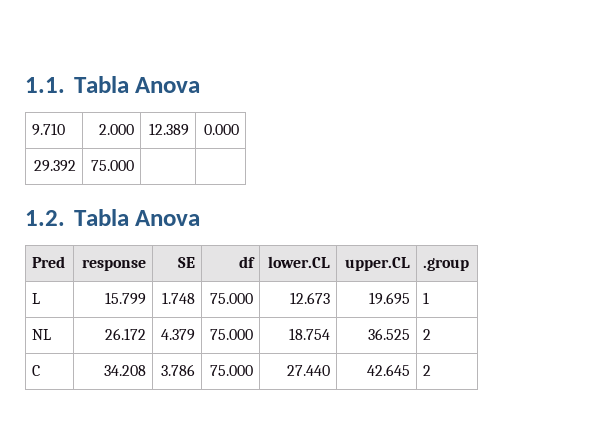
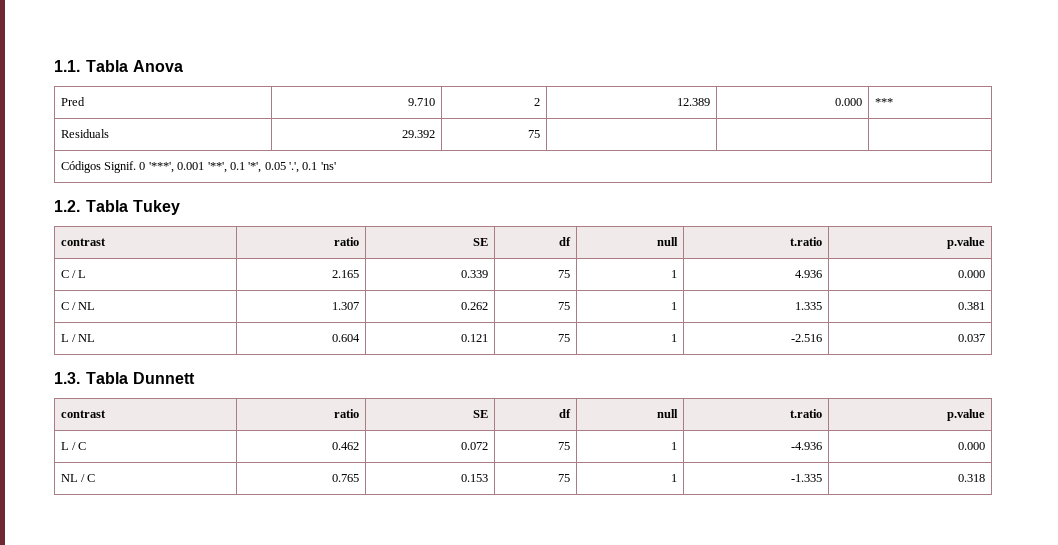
- 9.710 | 2.000 | 12.389 | 0.000
- 29.392 | 75.000 | |
- 1.2. Tabla Anova
- Pred | response | SE | df | lower.CL | upper.CL | .group
- L | 15.799 | 1.748 | 75.000 | 12.673 | 19.695 | 1
- NL | 26.172 | 4.379 | 75.000 | 18.754 | 36.525 | 2
- C | 34.208 | 3.786 | 75.000 | 27.440 | 42.645 | 2
+ Pred | 9.710 | 2 | 12.389 | 0.000 | ***
+ Residuals | 29.392 | 75 | | |
+ Códigos Signif. 0 '***', 0.001 '**', 0.1 '*', 0.05 '.', 0.1 'ns'
+ 1.2. Tabla Tukey
+ contrast | ratio | SE | df | null | t.ratio | p.value
+ C / L | 2.165 | 0.339 | 75 | 1 | 4.936 | 0.000
+ C / NL | 1.307 | 0.262 | 75 | 1 | 1.335 | 0.381
+ L / NL | 0.604 | 0.121 | 75 | 1 | -2.516 | 0.037
+ 1.3. Tabla Dunnett
+ contrast | ratio | SE | df | null | t.ratio | p.value
+ L / C | 0.462 | 0.072 | 75 | 1 | -4.936 | 0.000
+ NL / C | 0.765 | 0.153 | 75 | 1 | -1.335 | 0.318

